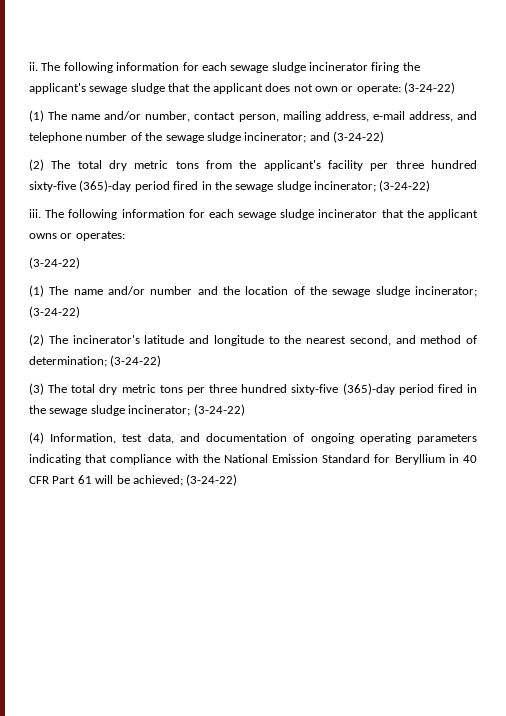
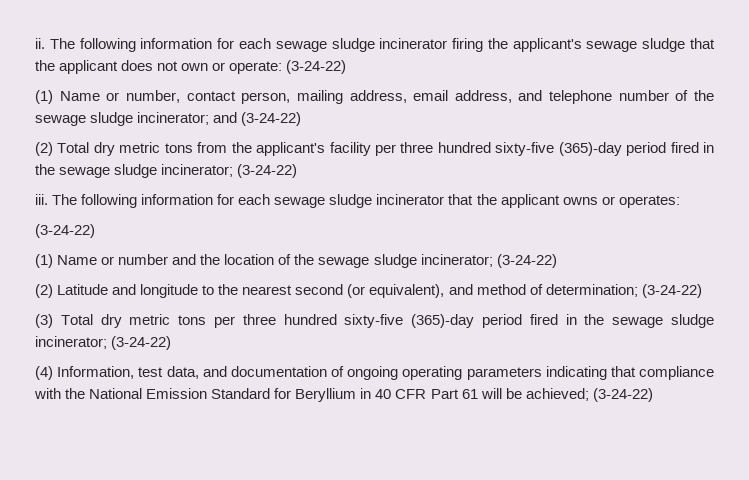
- (1) The name and/or number, contact person, mailing address, e-mail address, and telephone number of the sewage sludge incinerator; and (3-24-22)
+ (1) Name or number, contact person, mailing address, email address, and telephone number of the sewage sludge incinerator; and (3-24-22)
- (2) The total dry metric tons from the applicant's facility per three hundred sixty-five (365)-day period fired in the sewage sludge incinerator; (3-24-22)
+ (2) Total dry metric tons from the applicant's facility per three hundred sixty-five (365)-day period fired in the sewage sludge incinerator; (3-24-22)
- (1) The name and/or number and the location of the sewage sludge incinerator; (3-24-22)
+ (1) Name or number and the location of the sewage sludge incinerator; (3-24-22)
- (2) The incinerator's latitude and longitude to the nearest second, and method of determination; (3-24-22)
+ (2) Latitude and longitude to the nearest second (or equivalent), and method of determination; (3-24-22)
- (3) The total dry metric tons per three hundred sixty-five (365)-day period fired in the sewage sludge incinerator; (3-24-22)
+ (3) Total dry metric tons per three hundred sixty-five (365)-day period fired in the sewage sludge incinerator; (3-24-22)

